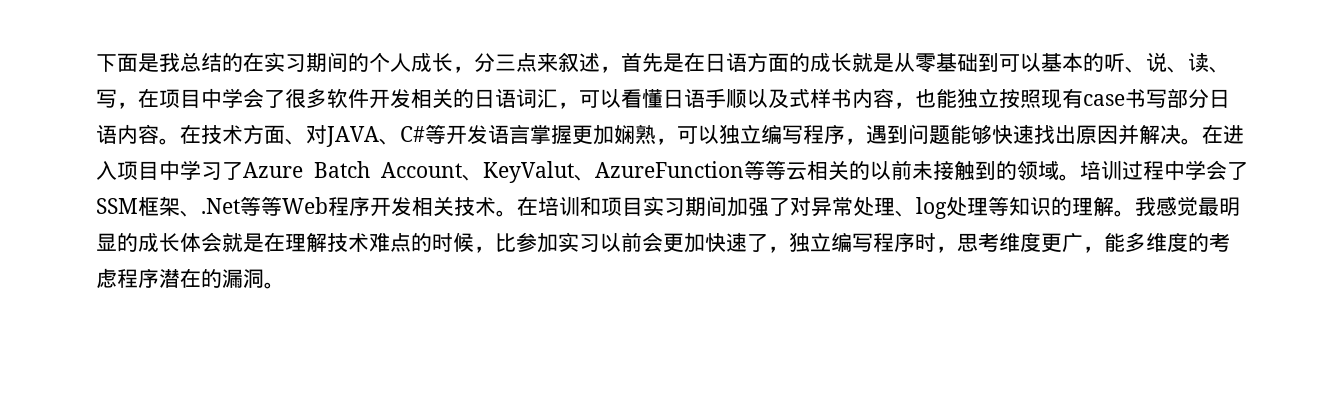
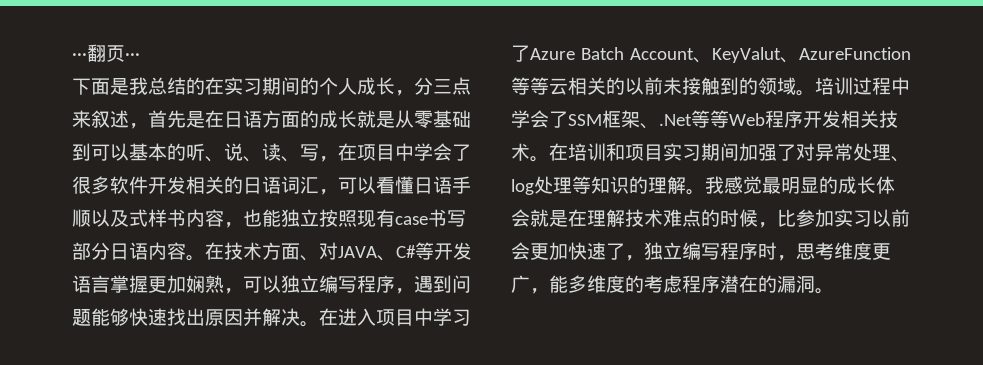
+ ···翻页···

